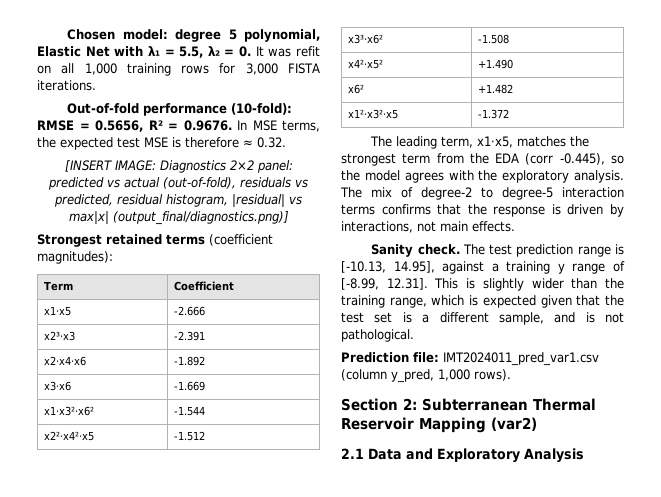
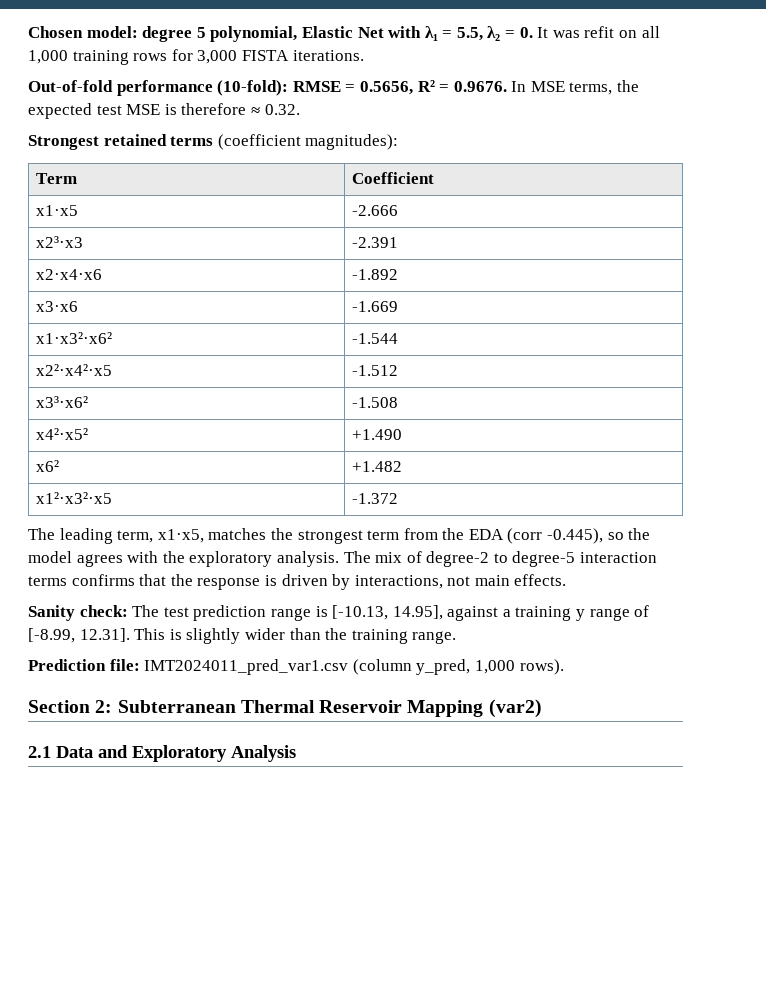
- [INSERT IMAGE: Diagnostics 2×2 panel: predicted vs actual (out-of-fold), residuals vs predicted, residual histogram, |residual| vs max|x| (output_final/diagnostics.png)]
- Sanity check. The test prediction range is [-10.13, 14.95], against a training y range of [-8.99, 12.31]. This is slightly wider than the training range, which is expected given that the test set is a different sample, and is not pathological.
+ Sanity check: The test prediction range is [-10.13, 14.95], against a training y range of [-8.99, 12.31]. This is slightly wider than the training range.

